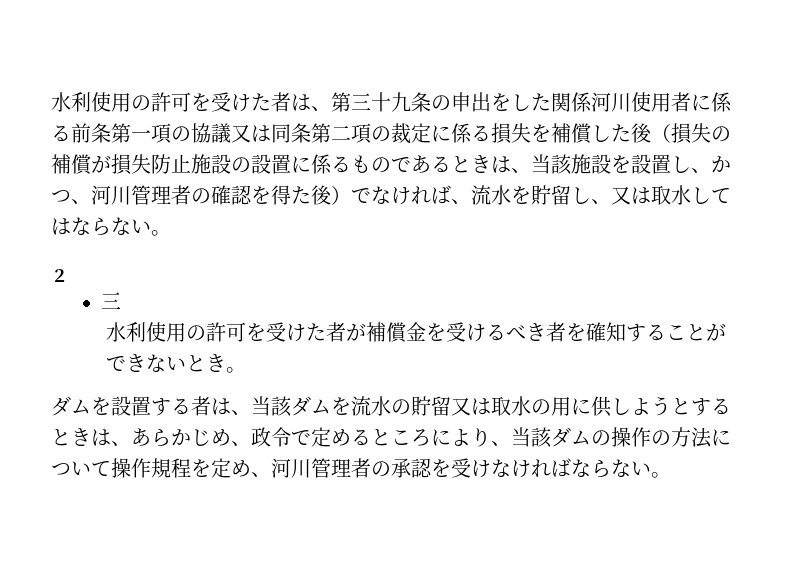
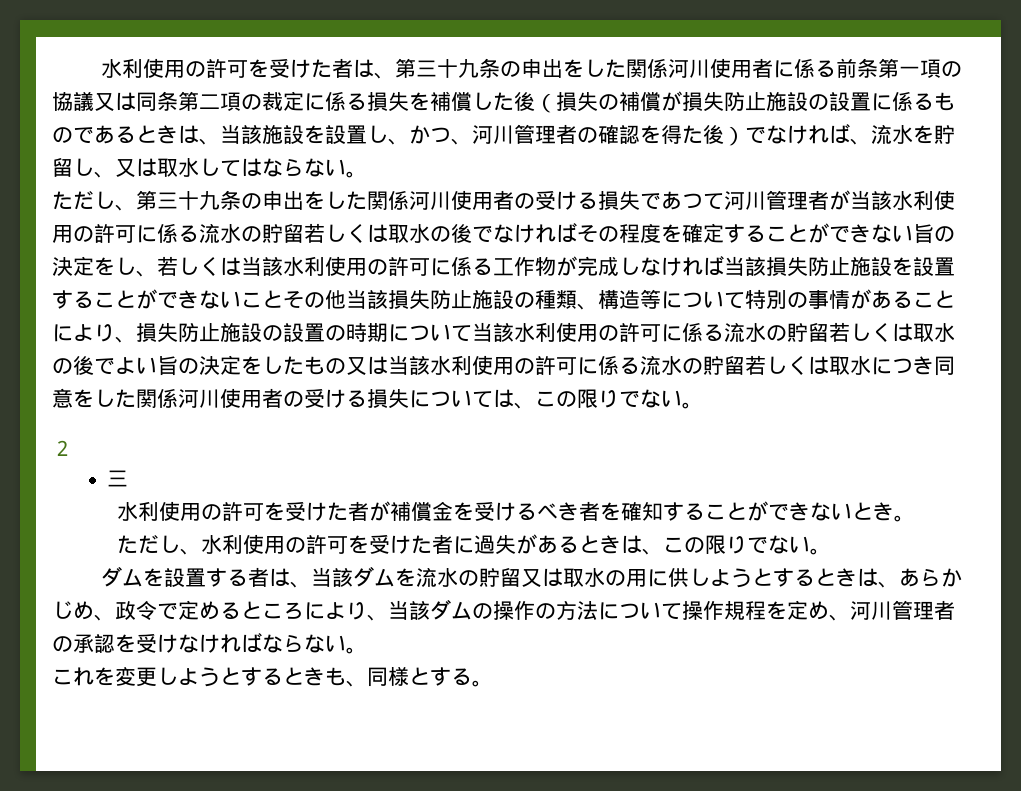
+ ただし、第三十九条の申出をした関係河川使用者の受ける損失であつて河川管理者が当該水利使用の許可に係る流水の貯留若しくは取水の後でなければその程度を確定することができない旨の決定をし、若しくは当該水利使用の許可に係る工作物が完成しなければ当該損失防止施設を設置することができないことその他当該損失防止施設の種類、構造等について特別の事情があることにより、損失防止施設の設置の時期について当該水利使用の許可に係る流水の貯留若しくは取水の後でよい旨の決定をしたもの又は当該水利使用の許可に係る流水の貯留若しくは取水につき同意をした関係河川使用者の受ける損失については、この限りでない。
+ ただし、水利使用の許可を受けた者に過失があるときは、この限りでない。
+ これを変更しようとするときも、同様とする。

